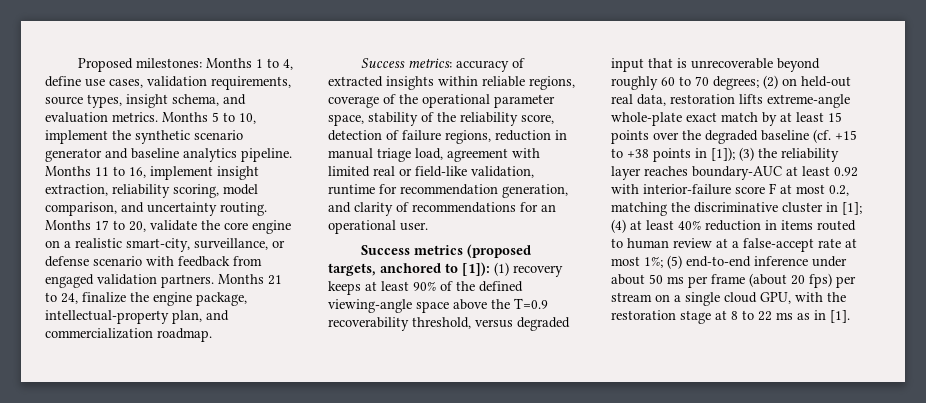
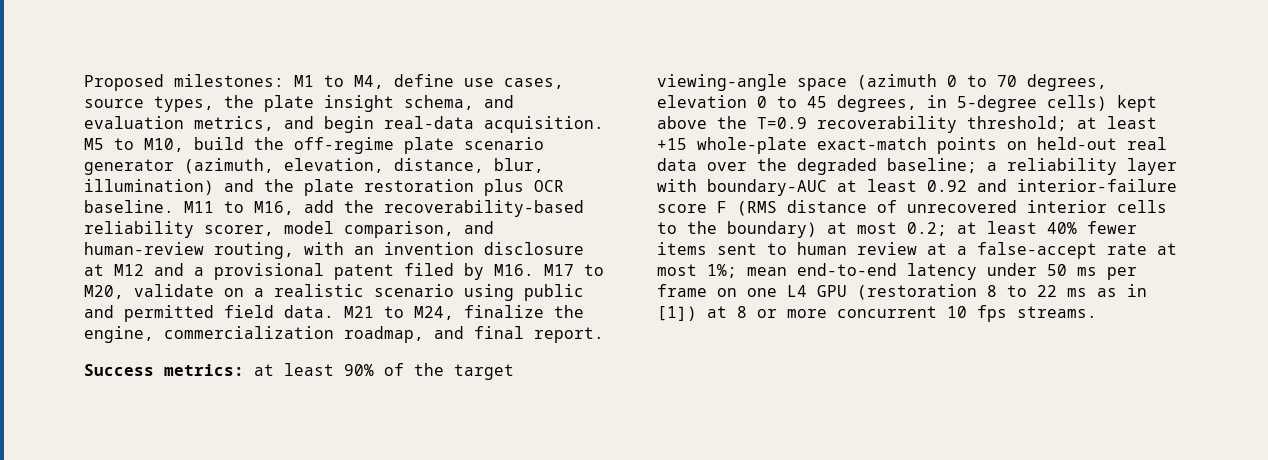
- Proposed milestones: Months 1 to 4, define use cases, validation requirements, source types, insight schema, and evaluation metrics. Months 5 to 10, implement the synthetic scenario generator and baseline analytics pipeline. Months 11 to 16, implement insight extraction, reliability scoring, model comparison, and uncertainty routing. Months 17 to 20, validate the core engine on a realistic smart-city, surveillance, or defense scenario with feedback from engaged validation partners. Months 21 to 24, finalize the engine package, intellectual-property plan, and commercialization roadmap.
- Success metrics: accuracy of extracted insights within reliable regions, coverage of the operational parameter space, stability of the reliability score, detection of failure regions, reduction in manual triage load, agreement with limited real or field-like validation, runtime for recommendation generation, and clarity of recommendations for an operational user.
- Success metrics (proposed targets, anchored to [1]): (1) recovery keeps at least 90% of the defined viewing-angle space above the T=0.9 recoverability threshold, versus degraded input that is unrecoverable beyond roughly 60 to 70 degrees; (2) on held-out real data, restoration lifts extreme-angle whole-plate exact match by at least 15 points over the degraded baseline (cf. +15 to +38 points in [1]); (3) the reliability layer reaches boundary-AUC at least 0.92 with interior-failure score F at most 0.2, matching the discriminative cluster in [1]; (4) at least 40% reduction in items routed to human review at a false-accept rate at most 1%; (5) end-to-end inference under about 50 ms per frame (about 20 fps) per stream on a single cloud GPU, with the restoration stage at 8 to 22 ms as in [1].
+ Proposed milestones: M1 to M4, define use cases, source types, the plate insight schema, and evaluation metrics, and begin real-data acquisition. M5 to M10, build the off-regime plate scenario generator (azimuth, elevation, distance, blur, illumination) and the plate restoration plus OCR baseline. M11 to M16, add the recoverability-based reliability scorer, model comparison, and human-review routing, with an invention disclosure at M12 and a provisional patent filed by M16. M17 to M20, validate on a realistic scenario using public and permitted field data. M21 to M24, finalize the engine, commercialization roadmap, and final report.
+ Success metrics: at least 90% of the target viewing-angle space (azimuth 0 to 70 degrees, elevation 0 to 45 degrees, in 5-degree cells) kept above the T=0.9 recoverability threshold; at least +15 whole-plate exact-match points on held-out real data over the degraded baseline; a reliability layer with boundary-AUC at least 0.92 and interior-failure score F (RMS distance of unrecovered interior cells to the boundary) at most 0.2; at least 40% fewer items sent to human review at a false-accept rate at most 1%; mean end-to-end latency under 50 ms per frame on one L4 GPU (restoration 8 to 22 ms as in [1]) at 8 or more concurrent 10 fps streams.

